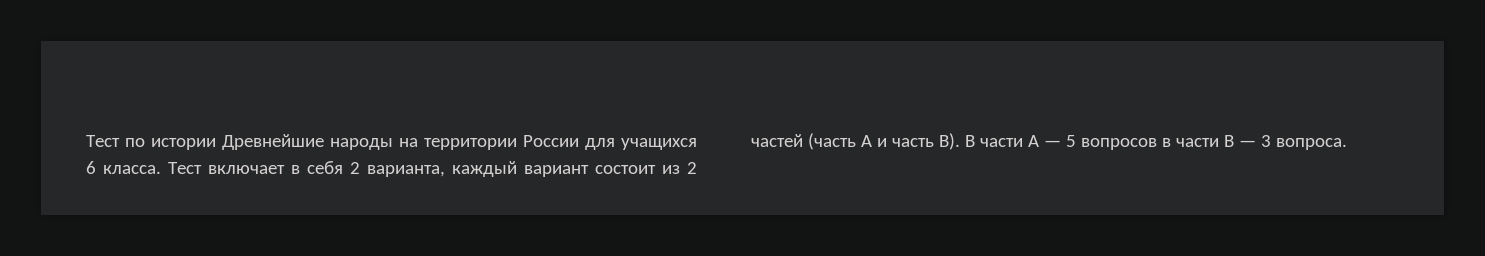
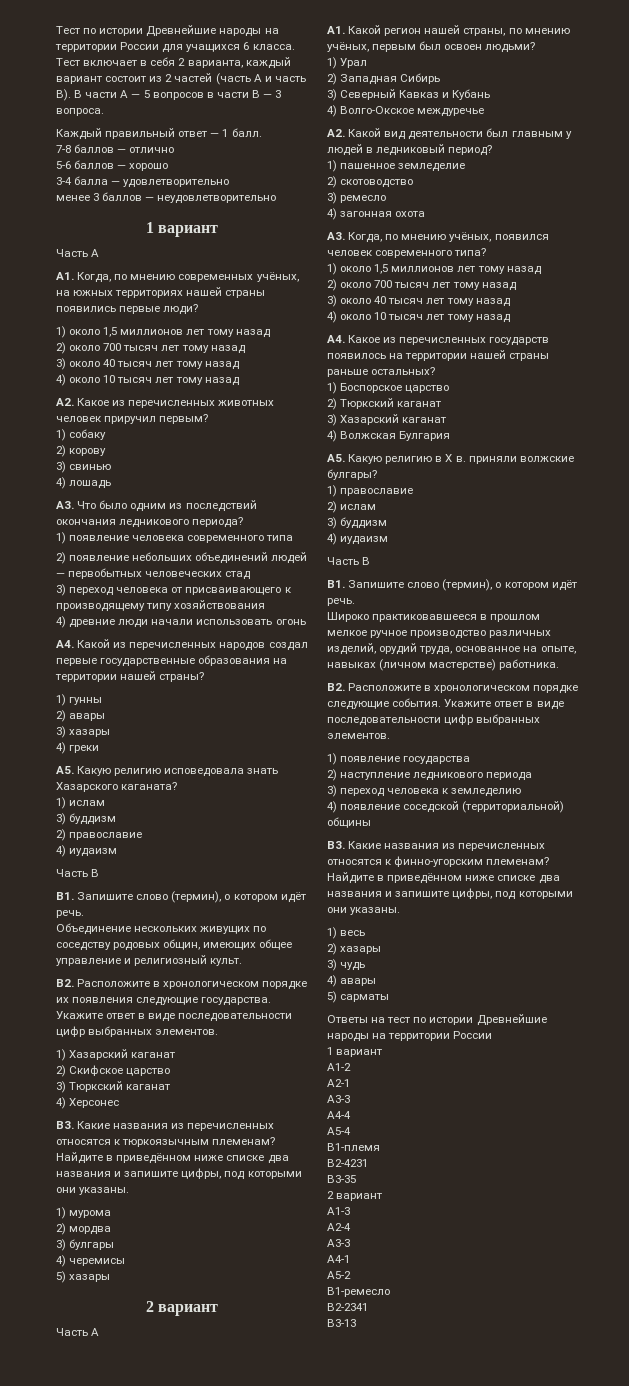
+ Каждый правильный ответ — 1 балл.
+ 7-8 баллов — отлично
+ 5-6 баллов — хорошо
+ 3-4 балла — удовлетворительно
+ менее 3 баллов — неудовлетворительно
+ 1 вариант
+ Часть А
+ А1. Когда, по мнению современных учёных, на южных территориях нашей страны появились первые люди?
+ 1) около 1,5 миллионов лет тому назад
+ 2) около 700 тысяч лет тому назад
+ 3) около 40 тысяч лет тому назад
+ 4) около 10 тысяч лет тому назад
+ А2. Какое из перечисленных животных человек приручил первым?
+ 1) собаку
+ 2) корову
+ 3) свинью
+ 4) лошадь
+ А3. Что было одним из последствий окончания ледникового периода?
+ 1) появление человека современного типа
+ 2) появление небольших объединений людей — первобытных человеческих стад
+ 3) переход человека от присваивающего к производящему типу хозяйствования
+ 4) древние люди начали использовать огонь
+ А4. Какой из перечисленных народов создал первые государственные образования на территории нашей страны?
+ 1) гунны
+ 2) авары
+ 3) хазары
+ 4) греки
+ A5. Какую религию исповедовала знать Хазарского каганата?
+ 1) ислам
+ 3) буддизм
+ 2) православие
+ 4) иудаизм
+ Часть В
+ В1. Запишите слово (термин), о котором идёт речь.
+ Объединение нескольких живущих по соседству родовых общин, имеющих общее управление и религиозный культ.
+ B2. Расположите в хронологическом порядке их появления следующие государства. Укажите ответ в виде последовательности цифр выбранных элементов.
+ 1) Хазарский каганат
+ 2) Скифское царство
+ 3) Тюркский каганат
+ 4) Херсонес
+ В3. Какие названия из перечисленных относятся к тюркоязычным племенам? Найдите в приведённом ниже списке два названия и запишите цифры, под которыми они указаны.
+ 1) мурома
+ 2) мордва
+ 3) булгары
+ 4) черемисы
+ 5) хазары
+ 2 вариант
+ Часть А
+ А1. Какой регион нашей страны, по мнению учёных, первым был освоен людьми?
+ 1) Урал
+ 2) Западная Сибирь
+ 3) Северный Кавказ и Кубань
+ 4) Волго-Окское междуречье
+ А2. Какой вид деятельности был главным у людей в ледниковый период?
+ 1) пашенное земледелие
+ 2) скотоводство
+ 3) ремесло
+ 4) загонная охота
+ А3. Когда, по мнению учёных, появился человек современного типа?
+ 1) около 1,5 миллионов лет тому назад
+ 2) около 700 тысяч лет тому назад
+ 3) около 40 тысяч лет тому назад
+ 4) около 10 тысяч лет тому назад
+ А4. Какое из перечисленных государств появилось на территории нашей страны раньше остальных?
+ 1) Боспорское царство
+ 2) Тюркский каганат
+ 3) Хазарский каганат
+ 4) Волжская Булгария
+ A5. Какую религию в Х в. приняли волжские булгары?
+ 1) православие
+ 2) ислам
+ 3) буддизм
+ 4) иудаизм
+ Часть В
+ В1. Запишите слово (термин), о котором идёт речь.
+ Широко практиковавшееся в прошлом мелкое ручное производство различных изделий, орудий труда, основанное на опыте, навыках (личном мастерстве) работника.
+ В2. Расположите в хронологическом порядке следующие события. Укажите ответ в виде последовательности цифр выбранных элементов.
+ 1) появление государства
+ 2) наступление ледникового периода
+ 3) переход человека к земледелию
+ 4) появление соседской (территориальной) общины
+ B3. Какие названия из перечисленных относятся к финно-угорским племенам? Найдите в приведённом ниже списке два названия и запишите цифры, под которыми они указаны.
+ 1) весь
+ 2) хазары
+ 3) чудь
+ 4) авары
+ 5) сарматы
+ Ответы на тест по истории Древнейшие народы на территории России
+ 1 вариант
+ A1-2
+ A2-1
+ A3-3
+ A4-4
+ A5-4
+ B1-племя
+ B2-4231
+ B3-35
+ 2 вариант
+ A1-3
+ A2-4
+ A3-3
+ A4-1
+ A5-2
+ B1-ремесло
+ B2-2341
+ B3-13

